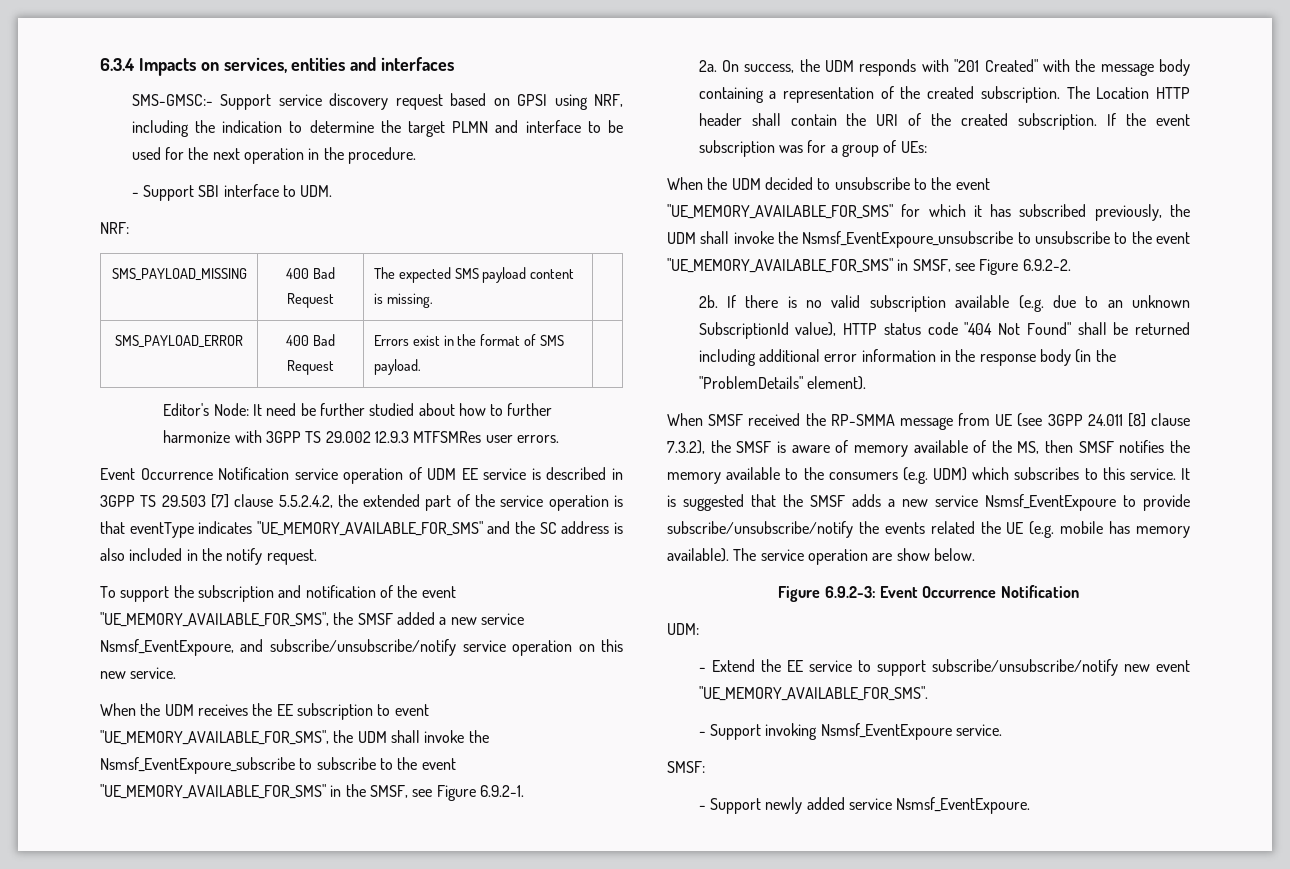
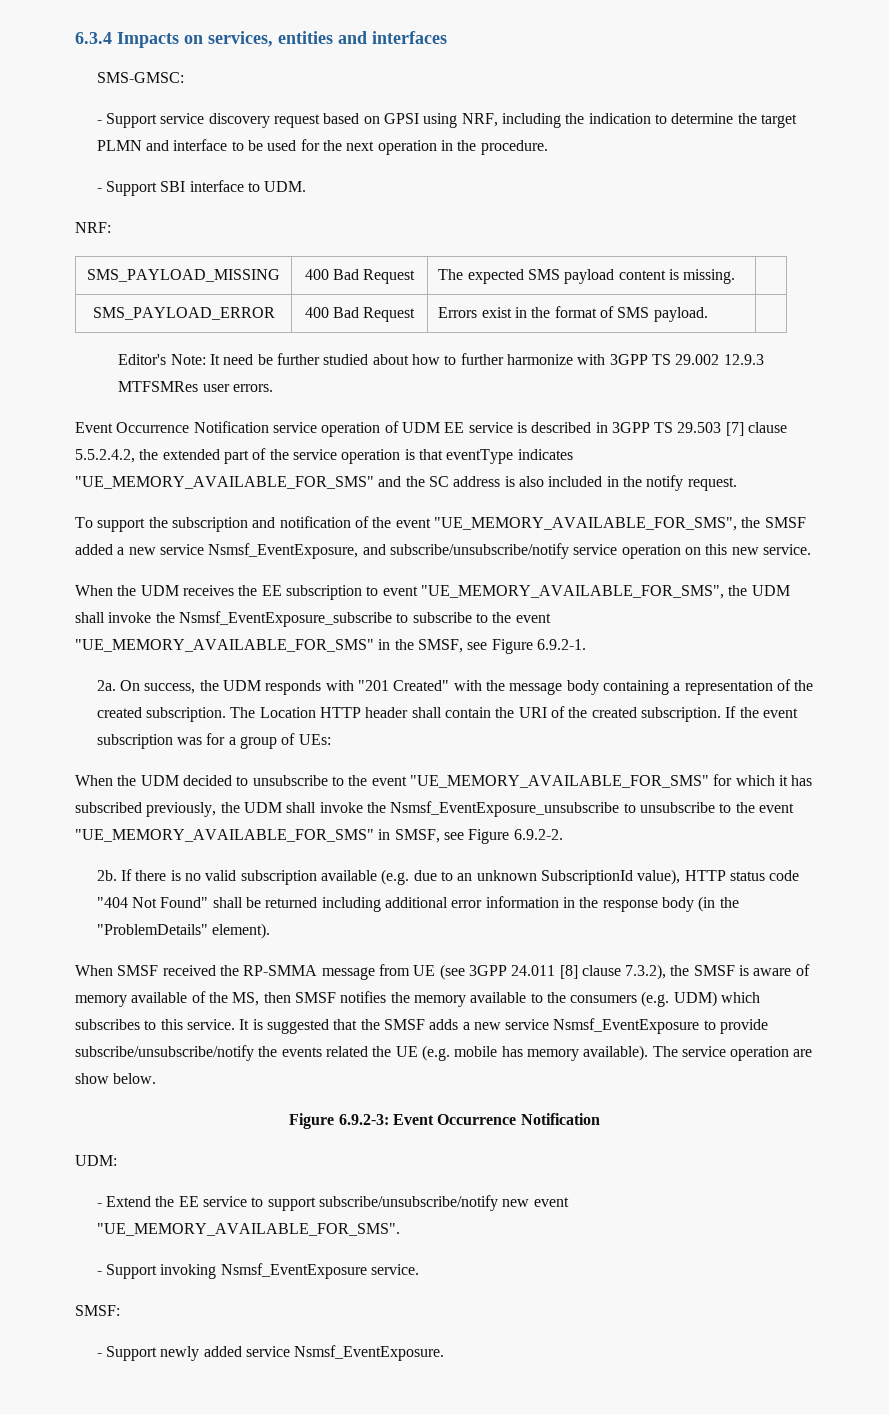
- SMS-GMSC:- Support service discovery request based on GPSI using NRF, including the indication to determine the target PLMN and interface to be used for the next operation in the procedure.
+ SMS-GMSC:
+ - Support service discovery request based on GPSI using NRF, including the indication to determine the target PLMN and interface to be used for the next operation in the procedure.
- Editor's Node: It need be further studied about how to further harmonize with 3GPP TS 29.002 12.9.3 MTFSMRes user errors.
+ Editor's Note: It need be further studied about how to further harmonize with 3GPP TS 29.002 12.9.3 MTFSMRes user errors.
- To support the subscription and notification of the event "UE_MEMORY_AVAILABLE_FOR_SMS", the SMSF added a new service Nsmsf_EventExpoure, and subscribe/unsubscribe/notify service operation on this new service.
+ To support the subscription and notification of the event "UE_MEMORY_AVAILABLE_FOR_SMS", the SMSF added a new service Nsmsf_EventExposure, and subscribe/unsubscribe/notify service operation on this new service.
- When the UDM receives the EE subscription to event "UE_MEMORY_AVAILABLE_FOR_SMS", the UDM shall invoke the Nsmsf_EventExpoure_subscribe to subscribe to the event "UE_MEMORY_AVAILABLE_FOR_SMS" in the SMSF, see Figure 6.9.2-1.
+ When the UDM receives the EE subscription to event "UE_MEMORY_AVAILABLE_FOR_SMS", the UDM shall invoke the Nsmsf_EventExposure_subscribe to subscribe to the event "UE_MEMORY_AVAILABLE_FOR_SMS" in the SMSF, see Figure 6.9.2-1.
- When the UDM decided to unsubscribe to the event "UE_MEMORY_AVAILABLE_FOR_SMS" for which it has subscribed previously, the UDM shall invoke the Nsmsf_EventExpoure_unsubscribe to unsubscribe to the event "UE_MEMORY_AVAILABLE_FOR_SMS" in SMSF, see Figure 6.9.2-2.
+ When the UDM decided to unsubscribe to the event "UE_MEMORY_AVAILABLE_FOR_SMS" for which it has subscribed previously, the UDM shall invoke the Nsmsf_EventExposure_unsubscribe to unsubscribe to the event "UE_MEMORY_AVAILABLE_FOR_SMS" in SMSF, see Figure 6.9.2-2.
- It is suggested that the SMSF adds a new service Nsmsf_EventExpoure to provide subscribe/unsubscribe/notify the events related the UE (e.g. mobile has memory available).
+ It is suggested that the SMSF adds a new service Nsmsf_EventExposure to provide subscribe/unsubscribe/notify the events related the UE (e.g. mobile has memory available).
- - Support invoking Nsmsf_EventExpoure service.
+ - Support invoking Nsmsf_EventExposure service.
- - Support newly added service Nsmsf_EventExpoure.
+ - Support newly added service Nsmsf_EventExposure.

